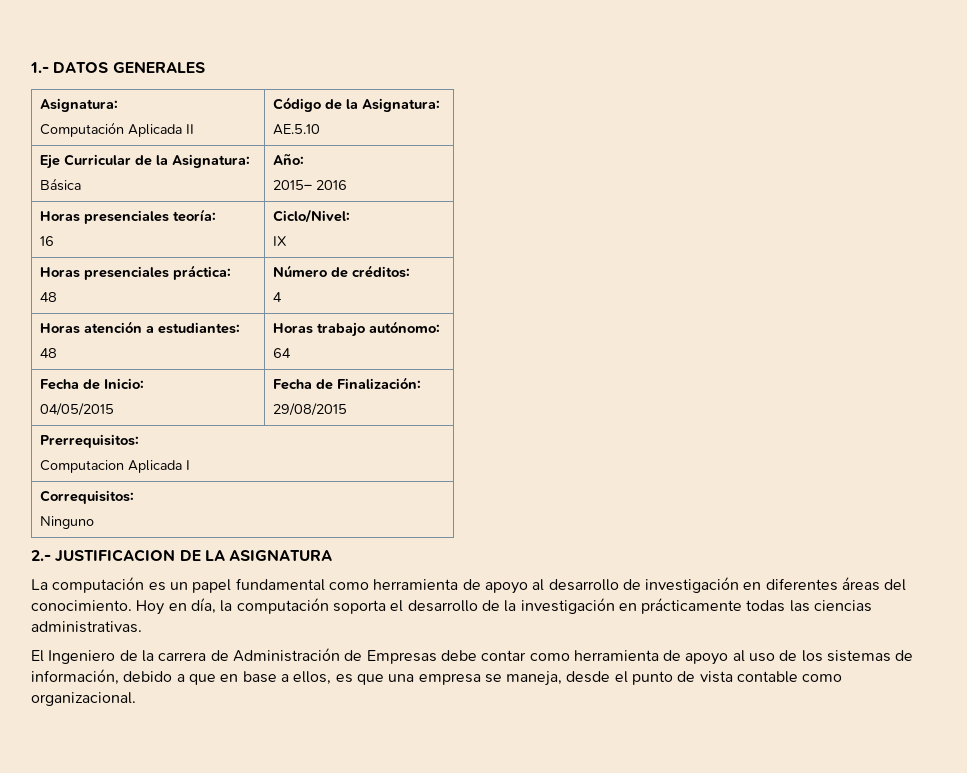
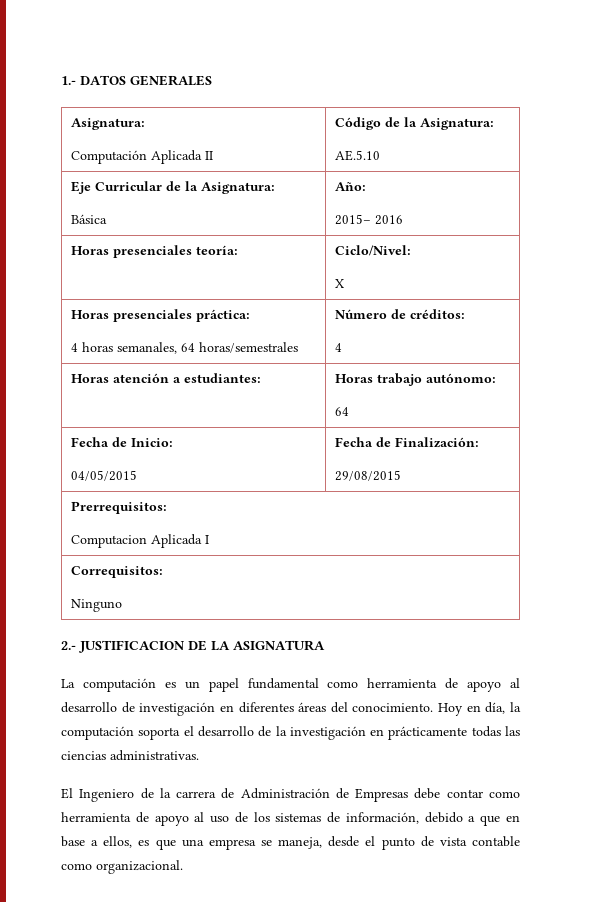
- Horas presenciales teoría:
- 16 | Ciclo/Nivel:
- IX
+ Horas presenciales teoría: | Ciclo/Nivel:
+ X
  Horas presenciales práctica:
- 48 | Número de créditos:
+ 4 horas semanales, 64 horas/semestrales | Número de créditos:
- Horas atención a estudiantes:
- 48 | Horas trabajo autónomo:
+ Horas atención a estudiantes: | Horas trabajo autónomo:

